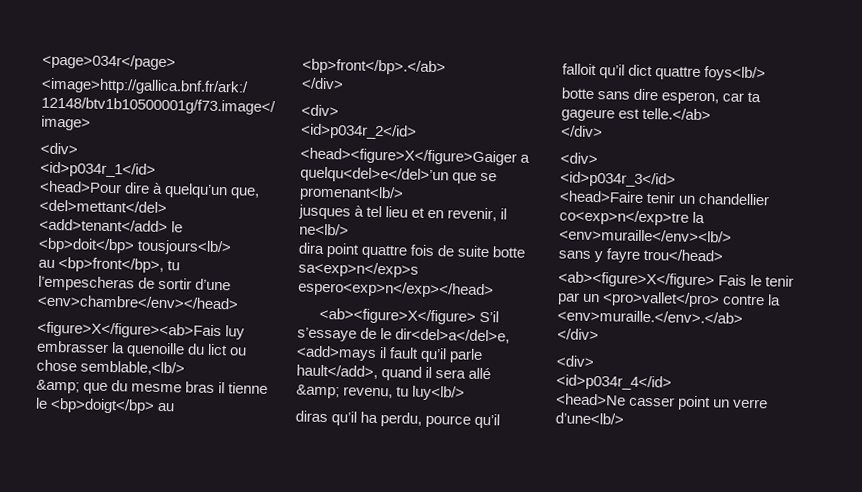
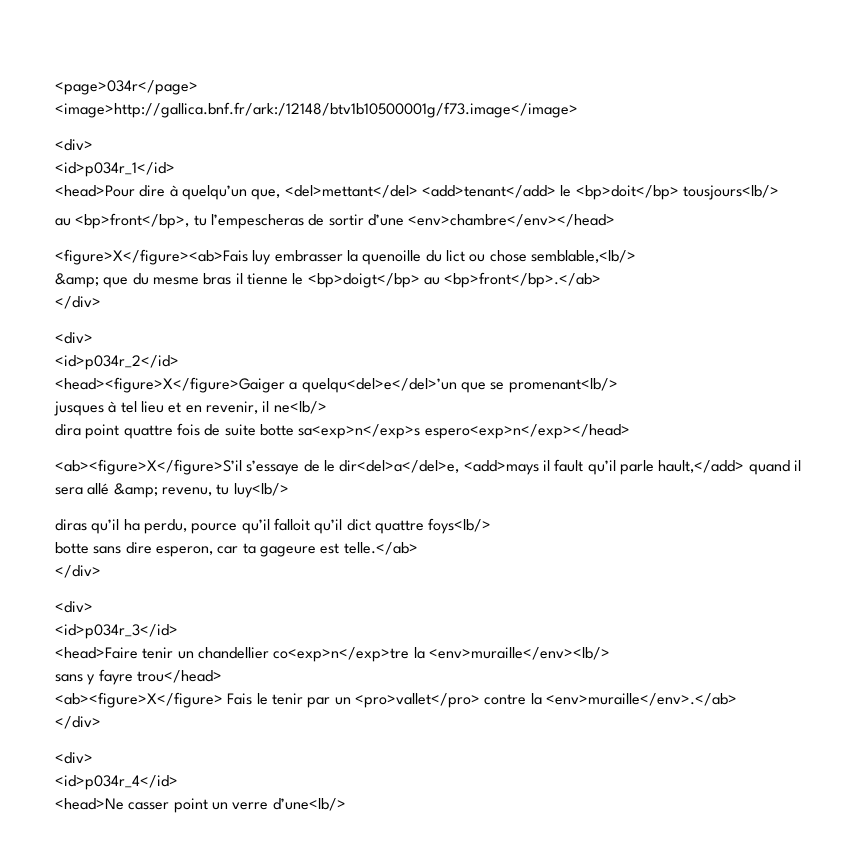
- <ab><figure>X</figure> S’il s’essaye de le dir<del>a</del>e, <add>mays il fault qu’il parle hault</add>, quand il sera allé &amp; revenu, tu luy<lb/>
+ <ab><figure>X</figure>S’il s’essaye de le dir<del>a</del>e, <add>mays il fault qu’il parle hault,</add> quand il sera allé &amp; revenu, tu luy<lb/>
- <ab><figure>X</figure> Fais le tenir par un <pro>vallet</pro> contre la <env>muraille.</env>.</ab>
+ <ab><figure>X</figure> Fais le tenir par un <pro>vallet</pro> contre la <env>muraille</env>.</ab>

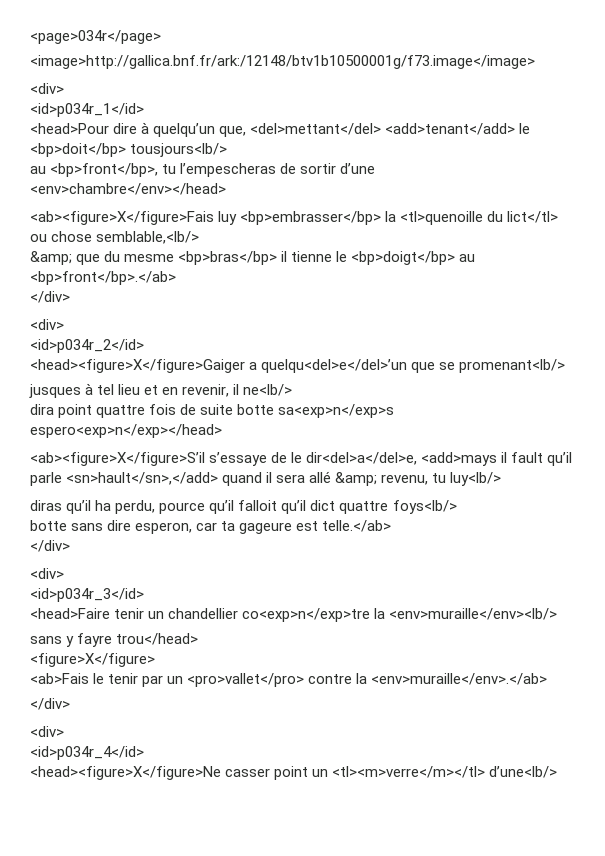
- <figure>X</figure><ab>Fais luy embrasser la quenoille du lict ou chose semblable,<lb/>
+ <ab><figure>X</figure>Fais luy <bp>embrasser</bp> la <tl>quenoille du lict</tl> ou chose semblable,<lb/>
- &amp; que du mesme bras il tienne le <bp>doigt</bp> au <bp>front</bp>.</ab>
+ &amp; que du mesme <bp>bras</bp> il tienne le <bp>doigt</bp> au <bp>front</bp>.</ab>
- <ab><figure>X</figure>S’il s’essaye de le dir<del>a</del>e, <add>mays il fault qu’il parle hault,</add> quand il sera allé &amp; revenu, tu luy<lb/>
+ <ab><figure>X</figure>S’il s’essaye de le dir<del>a</del>e, <add>mays il fault qu’il parle <sn>hault</sn>,</add> quand il sera allé &amp; revenu, tu luy<lb/>
- <ab><figure>X</figure> Fais le tenir par un <pro>vallet</pro> contre la <env>muraille</env>.</ab>
+ <figure>X</figure>
+ <ab>Fais le tenir par un <pro>vallet</pro> contre la <env>muraille</env>.</ab>
- <head>Ne casser point un verre d’une<lb/>
+ <head><figure>X</figure>Ne casser point un <tl><m>verre</m></tl> d’une<lb/>

